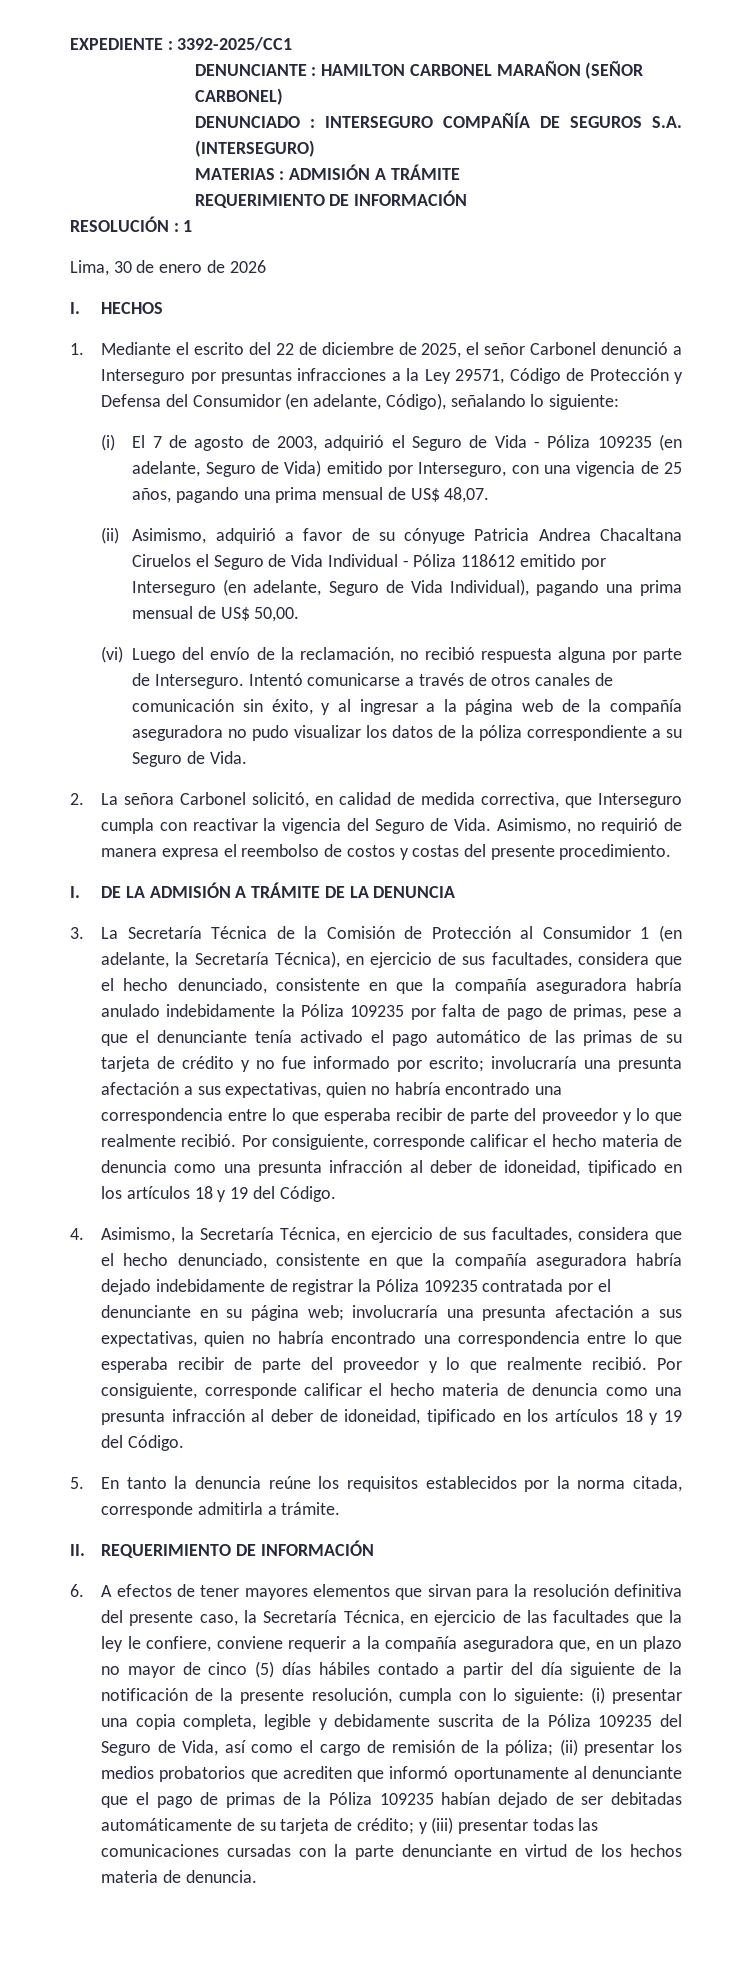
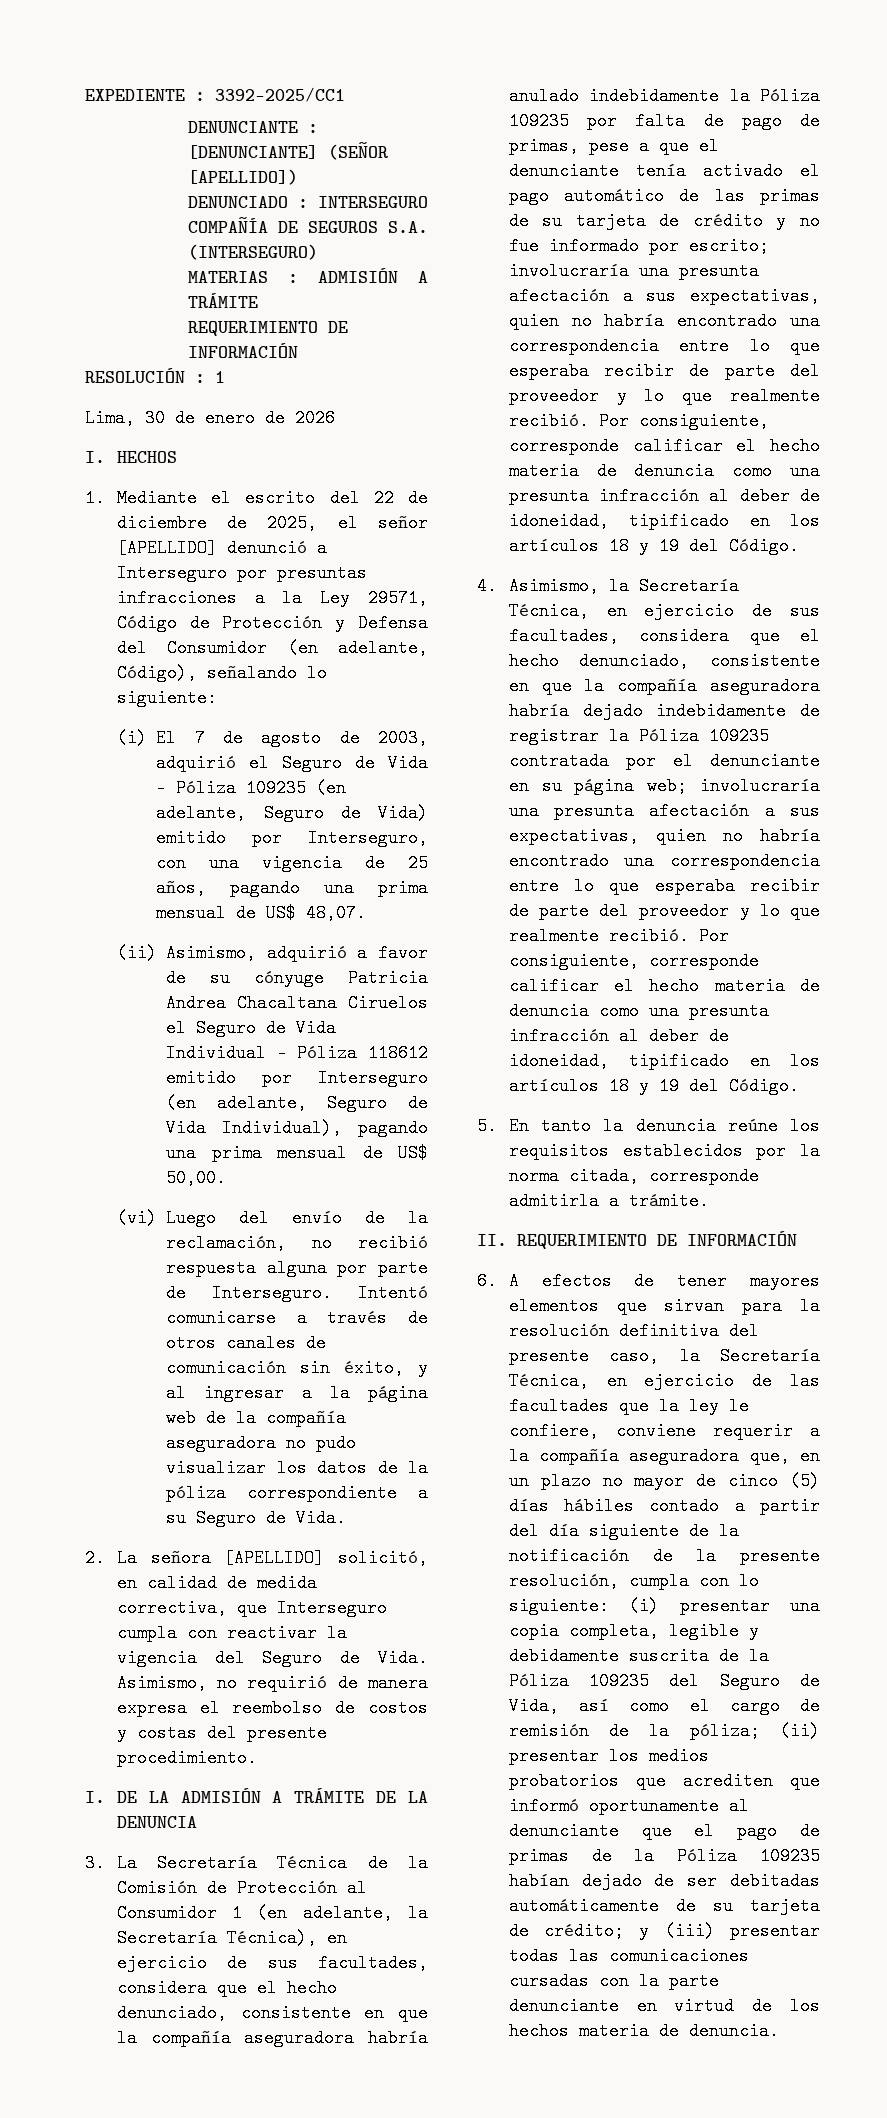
- DENUNCIANTE : HAMILTON CARBONEL MARAÑON (SEÑOR CARBONEL)
+ DENUNCIANTE : [DENUNCIANTE] (SEÑOR [APELLIDO])
- 1. Mediante el escrito del 22 de diciembre de 2025, el señor Carbonel denunció a Interseguro por presuntas infracciones a la Ley 29571, Código de Protección y Defensa del Consumidor (en adelante, Código), señalando lo siguiente:
+ 1. Mediante el escrito del 22 de diciembre de 2025, el señor [APELLIDO] denunció a Interseguro por presuntas infracciones a la Ley 29571, Código de Protección y Defensa del Consumidor (en adelante, Código), señalando lo siguiente:
- 2. La señora Carbonel solicitó, en calidad de medida correctiva, que Interseguro cumpla con reactivar la vigencia del Seguro de Vida.
+ 2. La señora [APELLIDO] solicitó, en calidad de medida correctiva, que Interseguro cumpla con reactivar la vigencia del Seguro de Vida.

